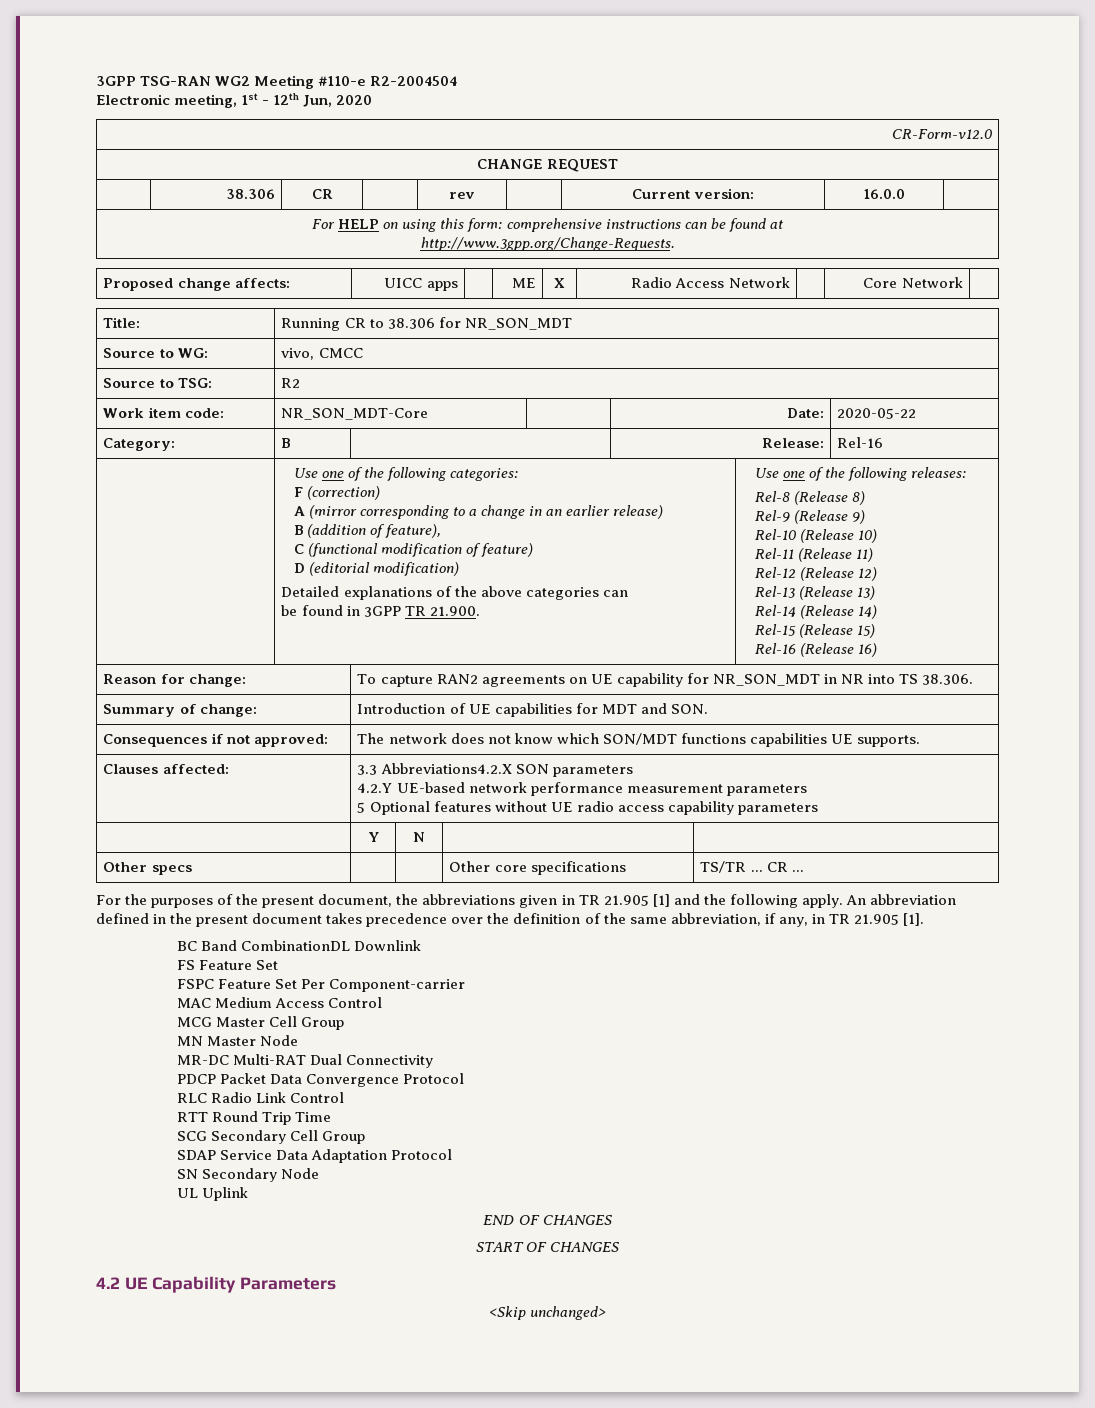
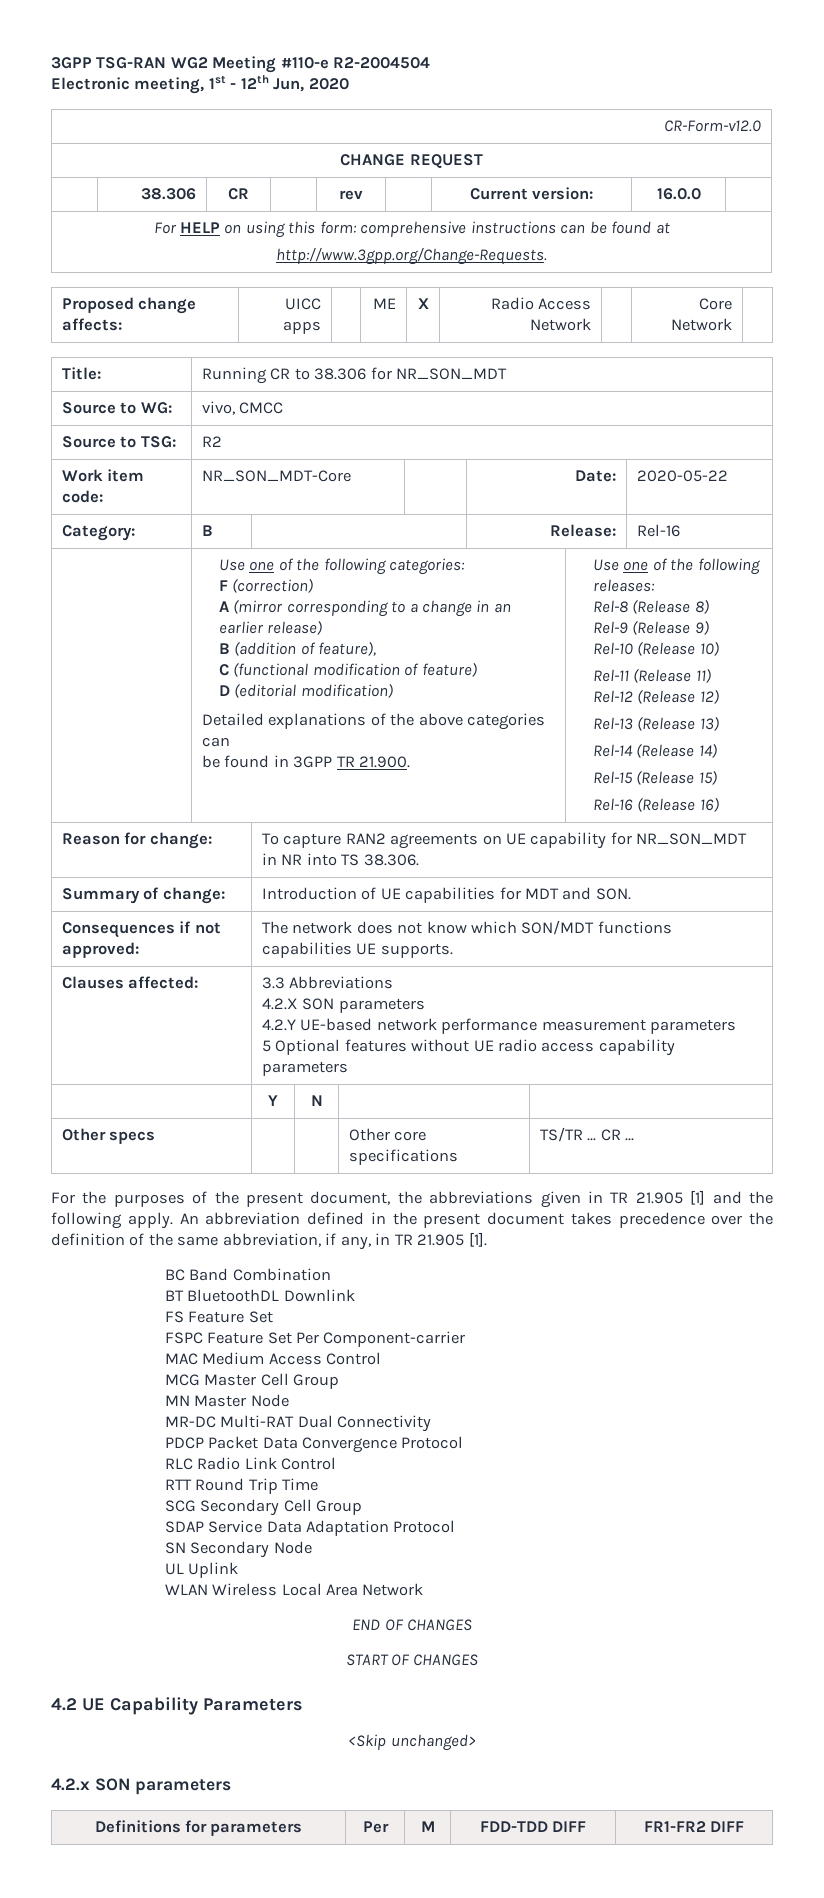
- Clauses affected: | 3.3 Abbreviations4.2.X SON parameters
+ Clauses affected: | 3.3 Abbreviations
+ 4.2.X SON parameters
- BC Band CombinationDL Downlink
+ BC Band Combination
+ BT BluetoothDL Downlink
+ WLAN Wireless Local Area Network
+ 4.2.x SON parameters
+ Definitions for parameters | Per | M | FDD-TDD DIFF | FR1-FR2 DIFF

